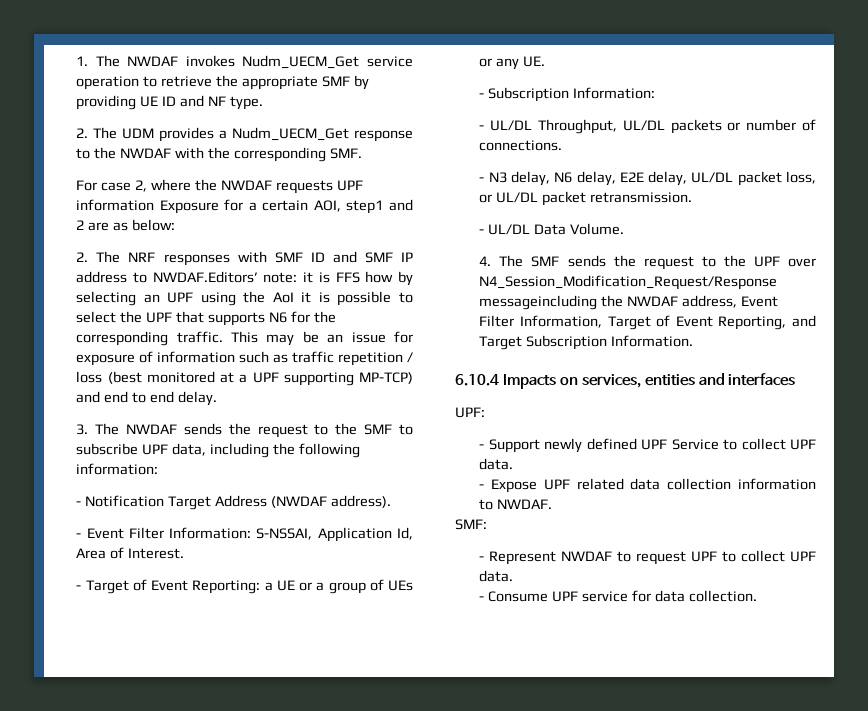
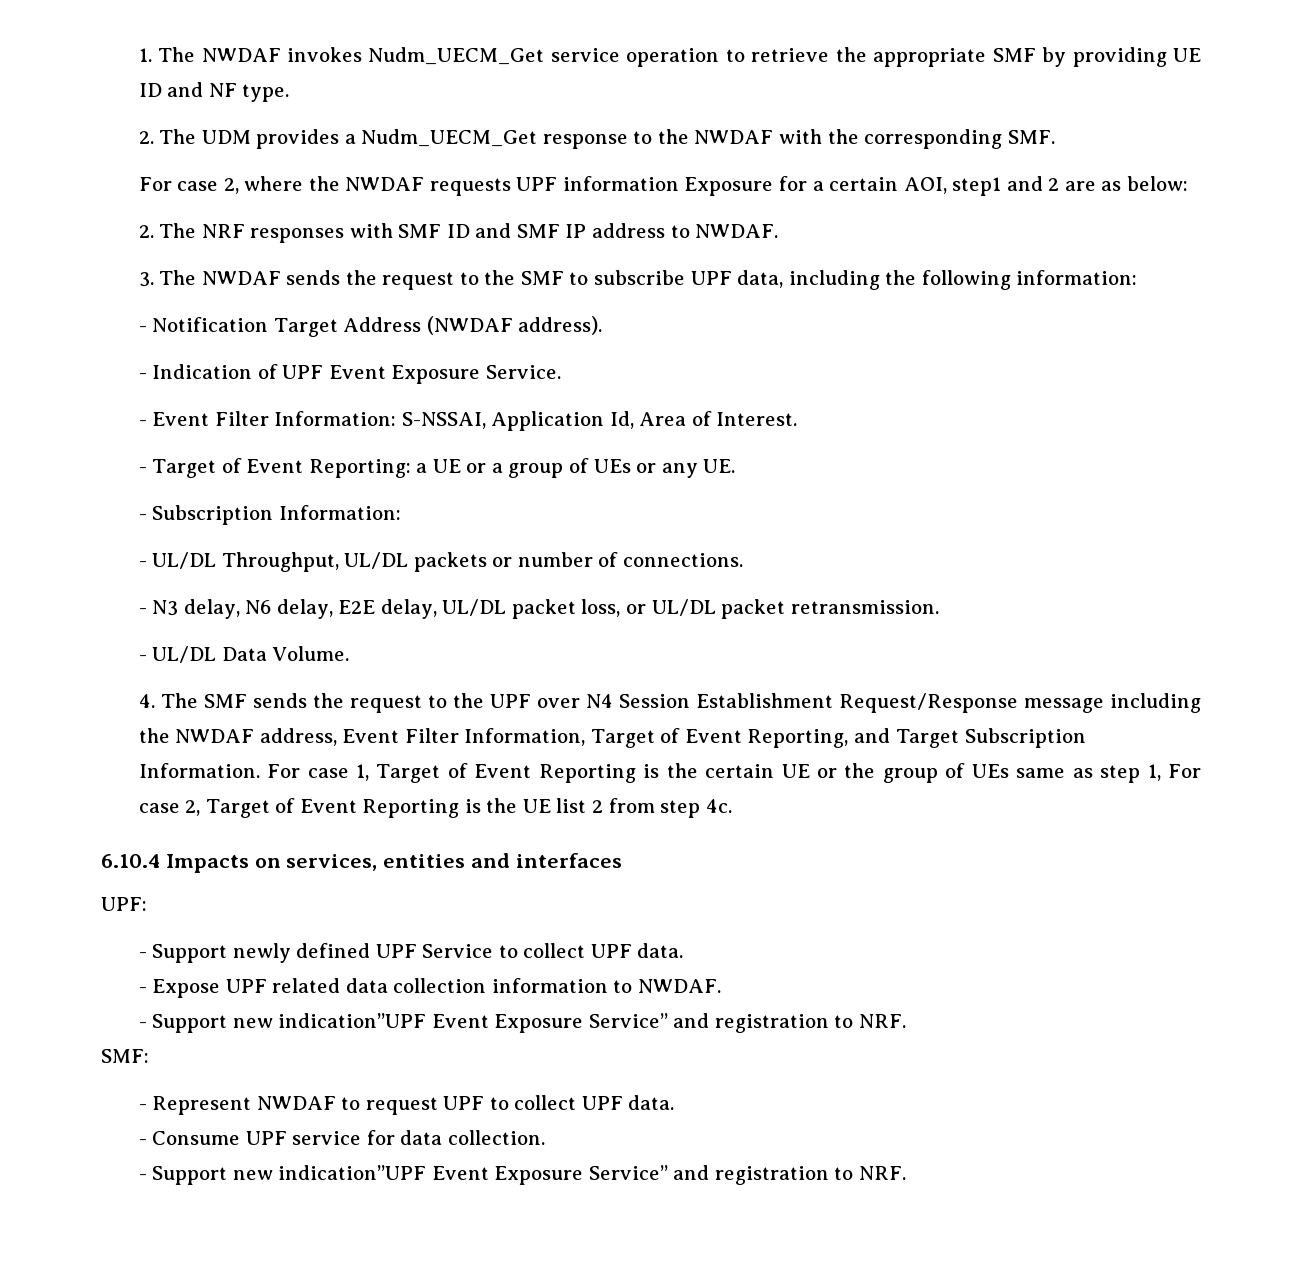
- 2. The NRF responses with SMF ID and SMF IP address to NWDAF.Editors’ note: it is FFS how by selecting an UPF using the AoI it is possible to select the UPF that supports N6 for the corresponding traffic. This may be an issue for exposure of information such as traffic repetition / loss (best monitored at a UPF supporting MP-TCP) and end to end delay.
+ 2. The NRF responses with SMF ID and SMF IP address to NWDAF.
+ - Indication of UPF Event Exposure Service.
- 4. The SMF sends the request to the UPF over N4_Session_Modification_Request/Response messageincluding the NWDAF address, Event Filter Information, Target of Event Reporting, and Target Subscription Information.
+ 4. The SMF sends the request to the UPF over N4 Session Establishment Request/Response message including the NWDAF address, Event Filter Information, Target of Event Reporting, and Target Subscription Information. For case 1, Target of Event Reporting is the certain UE or the group of UEs same as step 1, For case 2, Target of Event Reporting is the UE list 2 from step 4c.
  - Expose UPF related data collection information to NWDAF.
+ - Support new indication”UPF Event Exposure Service” and registration to NRF.
  - Consume UPF service for data collection.
+ - Support new indication”UPF Event Exposure Service” and registration to NRF.

